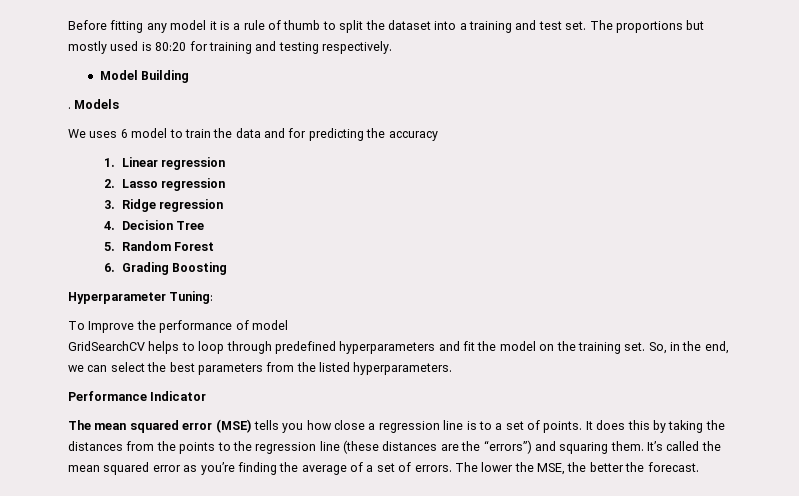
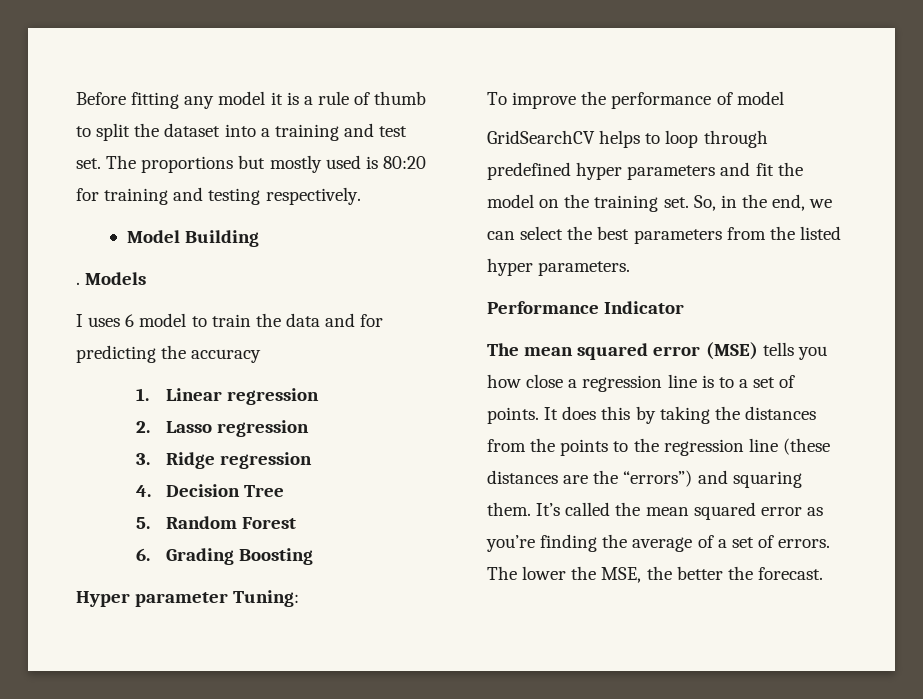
- We uses 6 model to train the data and for predicting the accuracy
+ I uses 6 model to train the data and for predicting the accuracy
- Hyperparameter Tuning:
+ Hyper parameter Tuning:
- To Improve the performance of model
+ To improve the performance of model
- GridSearchCV helps to loop through predefined hyperparameters and fit the model on the training set.
+ GridSearchCV helps to loop through predefined hyper parameters and fit the model on the training set.
- So, in the end, we can select the best parameters from the listed hyperparameters.
+ So, in the end, we can select the best parameters from the listed hyper parameters.

